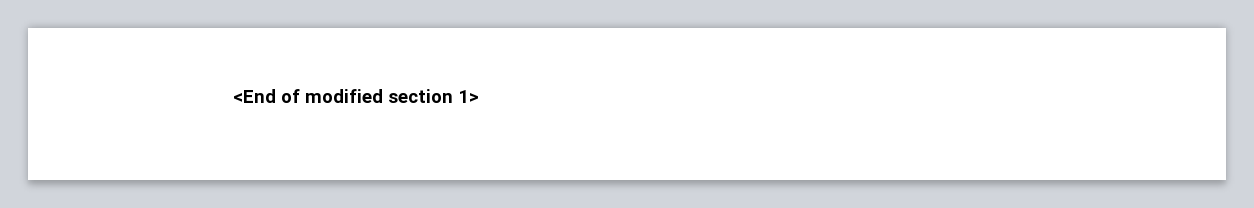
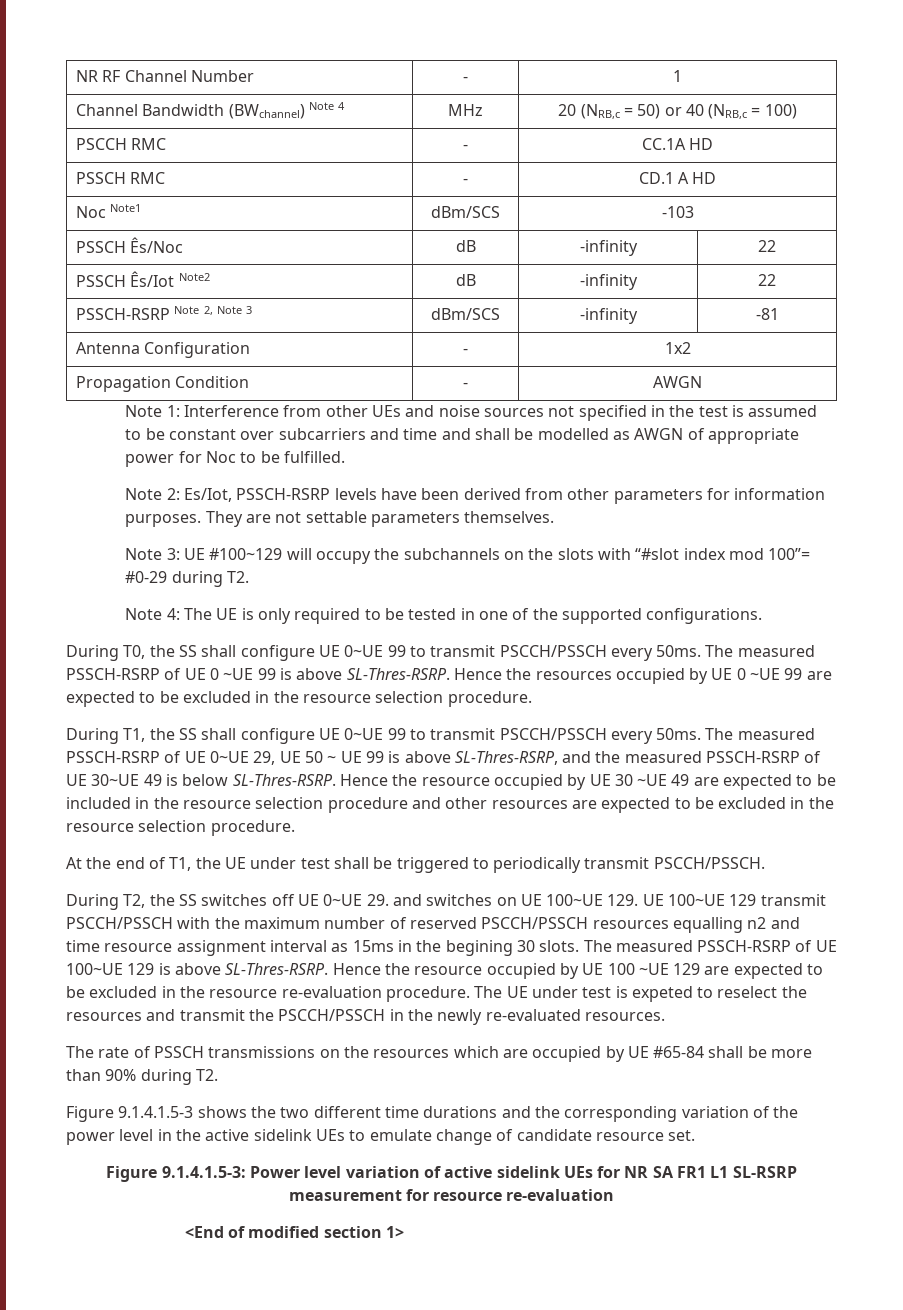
+ NR RF Channel Number | - | 1
+ Channel Bandwidth (BWchannel) Note 4 | MHz | 20 (NRB,c = 50) or 40 (NRB,c = 100)
+ PSCCH RMC | - | CC.1A HD
+ PSSCH RMC | - | CD.1 A HD
+ Noc Note1 | dBm/SCS | -103
+ PSSCH Ês/Noc | dB | -infinity | 22
+ PSSCH Ês/Iot Note2 | dB | -infinity | 22
+ PSSCH-RSRP Note 2, Note 3 | dBm/SCS | -infinity | -81
+ Antenna Configuration | - | 1x2
+ Propagation Condition | - | AWGN
+ Note 1: Interference from other UEs and noise sources not specified in the test is assumed to be constant over subcarriers and time and shall be modelled as AWGN of appropriate power for Noc to be fulfilled.
+ Note 2: Es/Iot, PSSCH-RSRP levels have been derived from other parameters for information purposes. They are not settable parameters themselves.
+ Note 3: UE #100~129 will occupy the subchannels on the slots with “#slot index mod 100”= #0-29 during T2.
+ Note 4: The UE is only required to be tested in one of the supported configurations.
+ During T0, the SS shall configure UE 0~UE 99 to transmit PSCCH/PSSCH every 50ms. The measured PSSCH-RSRP of UE 0 ~UE 99 is above SL-Thres-RSRP. Hence the resources occupied by UE 0 ~UE 99 are expected to be excluded in the resource selection procedure.
+ During T1, the SS shall configure UE 0~UE 99 to transmit PSCCH/PSSCH every 50ms. The measured PSSCH-RSRP of UE 0~UE 29, UE 50 ~ UE 99 is above SL-Thres-RSRP, and the measured PSSCH-RSRP of UE 30~UE 49 is below SL-Thres-RSRP. Hence the resource occupied by UE 30 ~UE 49 are expected to be included in the resource selection procedure and other resources are expected to be excluded in the resource selection procedure.
+ At the end of T1, the UE under test shall be triggered to periodically transmit PSCCH/PSSCH.
+ During T2, the SS switches off UE 0~UE 29. and switches on UE 100~UE 129. UE 100~UE 129 transmit PSCCH/PSSCH with the maximum number of reserved PSCCH/PSSCH resources equalling n2 and time resource assignment interval as 15ms in the begining 30 slots. The measured PSSCH-RSRP of UE 100~UE 129 is above SL-Thres-RSRP. Hence the resource occupied by UE 100 ~UE 129 are expected to be excluded in the resource re-evaluation procedure. The UE under test is expeted to reselect the resources and transmit the PSCCH/PSSCH in the newly re-evaluated resources.
+ The rate of PSSCH transmissions on the resources which are occupied by UE #65-84 shall be more than 90% during T2.
+ Figure 9.1.4.1.5-3 shows the two different time durations and the corresponding variation of the power level in the active sidelink UEs to emulate change of candidate resource set.
+ Figure 9.1.4.1.5-3: Power level variation of active sidelink UEs for NR SA FR1 L1 SL-RSRP measurement for resource re-evaluation

